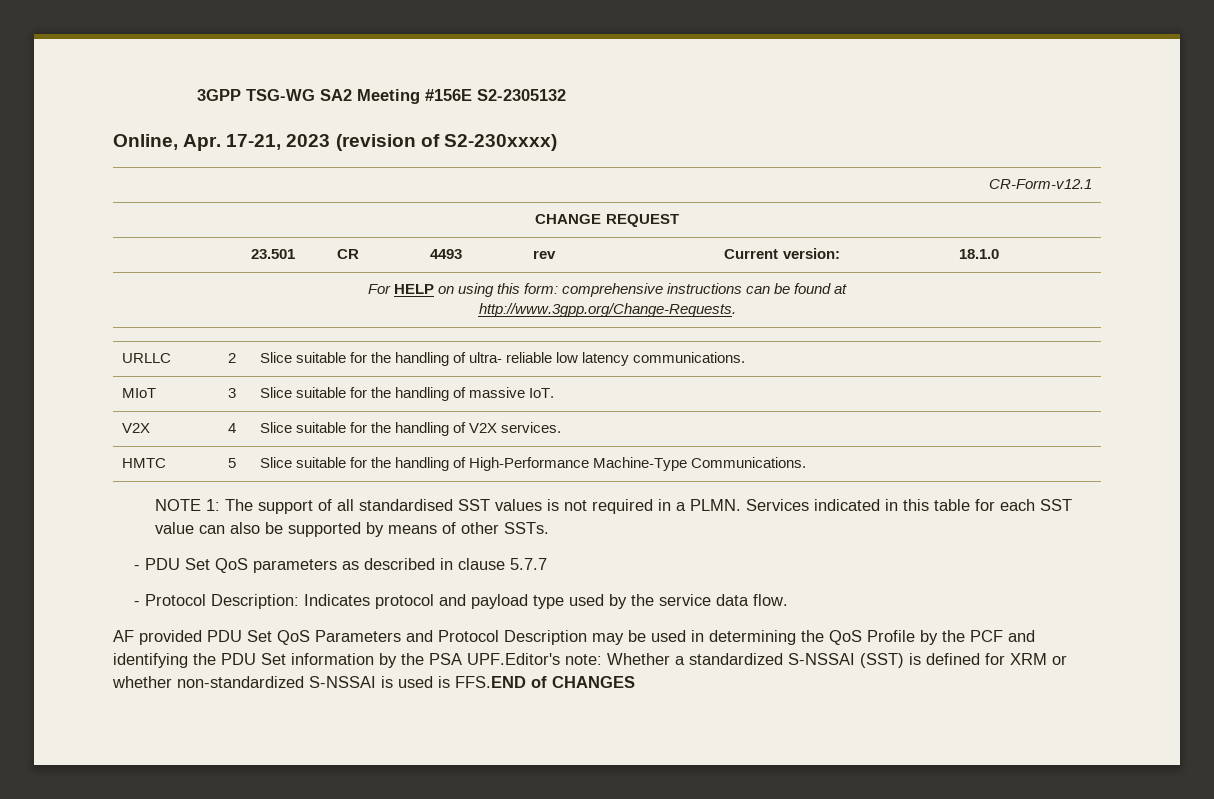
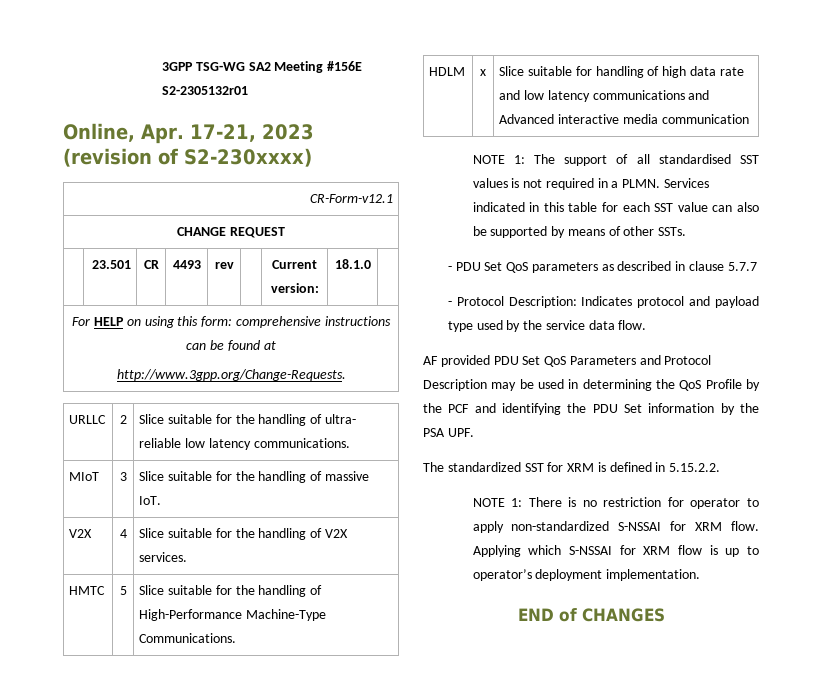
- 3GPP TSG-WG SA2 Meeting #156E S2-2305132
+ 3GPP TSG-WG SA2 Meeting #156E S2-2305132r01
+ HDLM | x | Slice suitable for handling of high data rate and low latency communications and Advanced interactive media communication
- AF provided PDU Set QoS Parameters and Protocol Description may be used in determining the QoS Profile by the PCF and identifying the PDU Set information by the PSA UPF.Editor's note: Whether a standardized S-NSSAI (SST) is defined for XRM or whether non-standardized S-NSSAI is used is FFS.END of CHANGES
+ AF provided PDU Set QoS Parameters and Protocol Description may be used in determining the QoS Profile by the PCF and identifying the PDU Set information by the PSA UPF.
+ The standardized SST for XRM is defined in 5.15.2.2.
+ NOTE 1: There is no restriction for operator to apply non-standardized S-NSSAI for XRM flow. Applying which S-NSSAI for XRM flow is up to operator’s deployment implementation.
+ END of CHANGES

